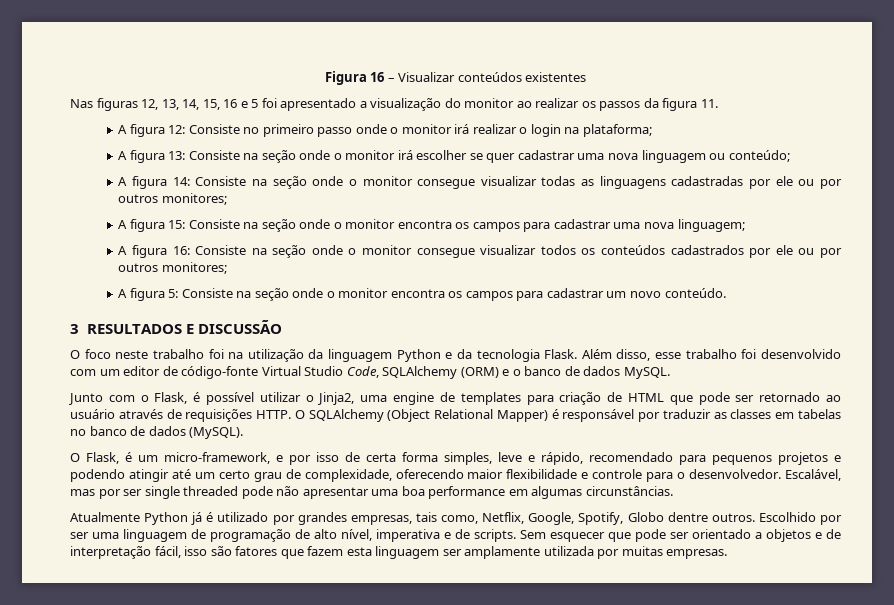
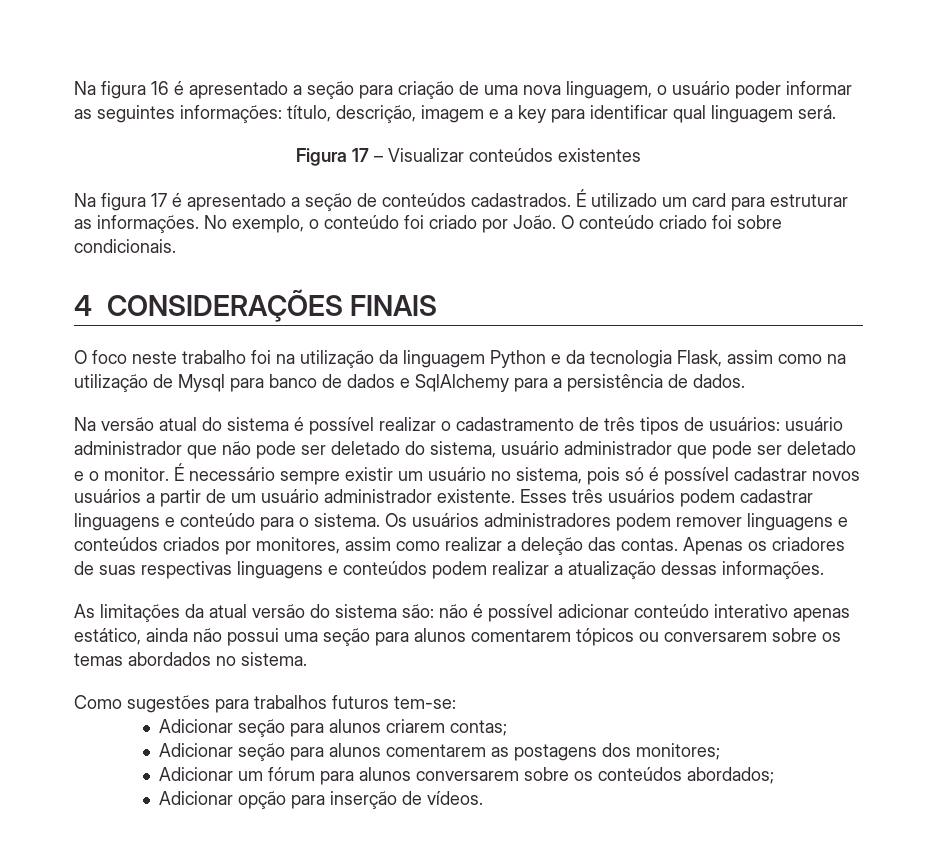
- Figura 16 – Visualizar conteúdos existentes
- Nas figuras 12, 13, 14, 15, 16 e 5 foi apresentado a visualização do monitor ao realizar os passos da figura 11.
- A figura 12: Consiste no primeiro passo onde o monitor irá realizar o login na plataforma;
- A figura 13: Consiste na seção onde o monitor irá escolher se quer cadastrar uma nova linguagem ou conteúdo;
- A figura 14: Consiste na seção onde o monitor consegue visualizar todas as linguagens cadastradas por ele ou por outros monitores;
- A figura 15: Consiste na seção onde o monitor encontra os campos para cadastrar uma nova linguagem;
- A figura 16: Consiste na seção onde o monitor consegue visualizar todos os conteúdos cadastrados por ele ou por outros monitores;
- A figura 5: Consiste na seção onde o monitor encontra os campos para cadastrar um novo conteúdo.
- 3 RESULTADOS E DISCUSSÃO
+ Na figura 16 é apresentado a seção para criação de uma nova linguagem, o usuário poder informar as seguintes informações: título, descrição, imagem e a key para identificar qual linguagem será.
+ Figura 17 – Visualizar conteúdos existentes
+ Na figura 17 é apresentado a seção de conteúdos cadastrados. É utilizado um card para estruturar as informações. No exemplo, o conteúdo foi criado por João. O conteúdo criado foi sobre condicionais.
+ 4 CONSIDERAÇÕES FINAIS
- O foco neste trabalho foi na utilização da linguagem Python e da tecnologia Flask. Além disso, esse trabalho foi desenvolvido com um editor de código-fonte Virtual Studio Code, SQLAlchemy (ORM) e o banco de dados MySQL.
- Junto com o Flask, é possível utilizar o Jinja2, uma engine de templates para criação de HTML que pode ser retornado ao usuário através de requisições HTTP. O SQLAlchemy (Object Relational Mapper) é responsável por traduzir as classes em tabelas no banco de dados (MySQL).
- O Flask, é um micro-framework, e por isso de certa forma simples, leve e rápido, recomendado para pequenos projetos e podendo atingir até um certo grau de complexidade, oferecendo maior flexibilidade e controle para o desenvolvedor. Escalável, mas por ser single threaded pode não apresentar uma boa performance em algumas circunstâncias.
- Atualmente Python já é utilizado por grandes empresas, tais como, Netflix, Google, Spotify, Globo dentre outros. Escolhido por ser uma linguagem de programação de alto nível, imperativa e de scripts. Sem esquecer que pode ser orientado a objetos e de interpretação fácil, isso são fatores que fazem esta linguagem ser amplamente utilizada por muitas empresas.
+ O foco neste trabalho foi na utilização da linguagem Python e da tecnologia Flask, assim como na utilização de Mysql para banco de dados e SqlAlchemy para a persistência de dados.
+ Na versão atual do sistema é possível realizar o cadastramento de três tipos de usuários: usuário administrador que não pode ser deletado do sistema, usuário administrador que pode ser deletado e o monitor. É necessário sempre existir um usuário no sistema, pois só é possível cadastrar novos usuários a partir de um usuário administrador existente. Esses três usuários podem cadastrar linguagens e conteúdo para o sistema. Os usuários administradores podem remover linguagens e conteúdos criados por monitores, assim como realizar a deleção das contas. Apenas os criadores de suas respectivas linguagens e conteúdos podem realizar a atualização dessas informações.
+ As limitações da atual versão do sistema são: não é possível adicionar conteúdo interativo apenas estático, ainda não possui uma seção para alunos comentarem tópicos ou conversarem sobre os temas abordados no sistema.
+ Como sugestões para trabalhos futuros tem-se:
+ Adicionar seção para alunos criarem contas;
+ Adicionar seção para alunos comentarem as postagens dos monitores;
+ Adicionar um fórum para alunos conversarem sobre os conteúdos abordados;
+ Adicionar opção para inserção de vídeos.

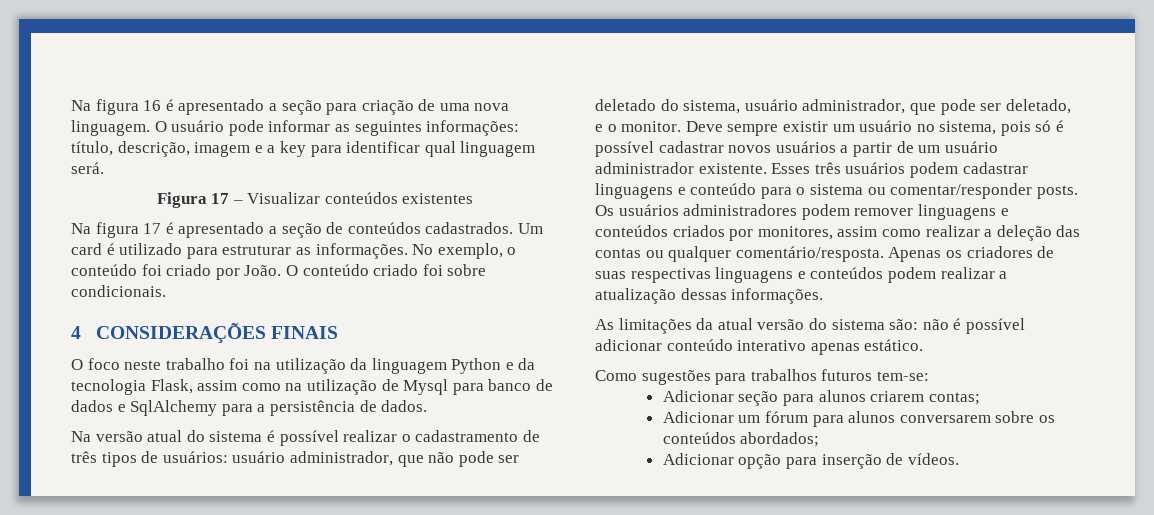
- Na figura 16 é apresentado a seção para criação de uma nova linguagem, o usuário poder informar as seguintes informações: título, descrição, imagem e a key para identificar qual linguagem será.
+ Na figura 16 é apresentado a seção para criação de uma nova linguagem. O usuário pode informar as seguintes informações: título, descrição, imagem e a key para identificar qual linguagem será.
- É utilizado um card para estruturar as informações.
+ Um card é utilizado para estruturar as informações.
- Na versão atual do sistema é possível realizar o cadastramento de três tipos de usuários: usuário administrador que não pode ser deletado do sistema, usuário administrador que pode ser deletado e o monitor.
+ Na versão atual do sistema é possível realizar o cadastramento de três tipos de usuários: usuário administrador, que não pode ser deletado do sistema, usuário administrador, que pode ser deletado, e o monitor.
- É necessário sempre existir um usuário no sistema, pois só é possível cadastrar novos usuários a partir de um usuário administrador existente.
+ Deve sempre existir um usuário no sistema, pois só é possível cadastrar novos usuários a partir de um usuário administrador existente.
- Esses três usuários podem cadastrar linguagens e conteúdo para o sistema.
+ Esses três usuários podem cadastrar linguagens e conteúdo para o sistema ou comentar/responder posts.
- Os usuários administradores podem remover linguagens e conteúdos criados por monitores, assim como realizar a deleção das contas.
+ Os usuários administradores podem remover linguagens e conteúdos criados por monitores, assim como realizar a deleção das contas ou qualquer comentário/resposta.
- As limitações da atual versão do sistema são: não é possível adicionar conteúdo interativo apenas estático, ainda não possui uma seção para alunos comentarem tópicos ou conversarem sobre os temas abordados no sistema.
+ As limitações da atual versão do sistema são: não é possível adicionar conteúdo interativo apenas estático.
- Adicionar seção para alunos comentarem as postagens dos monitores;

